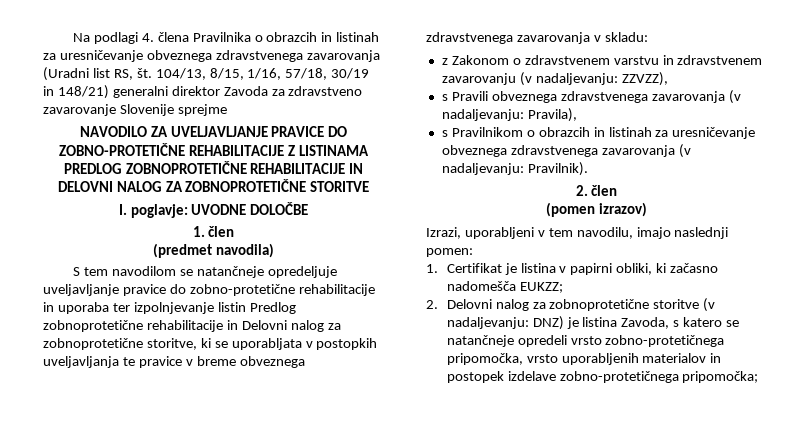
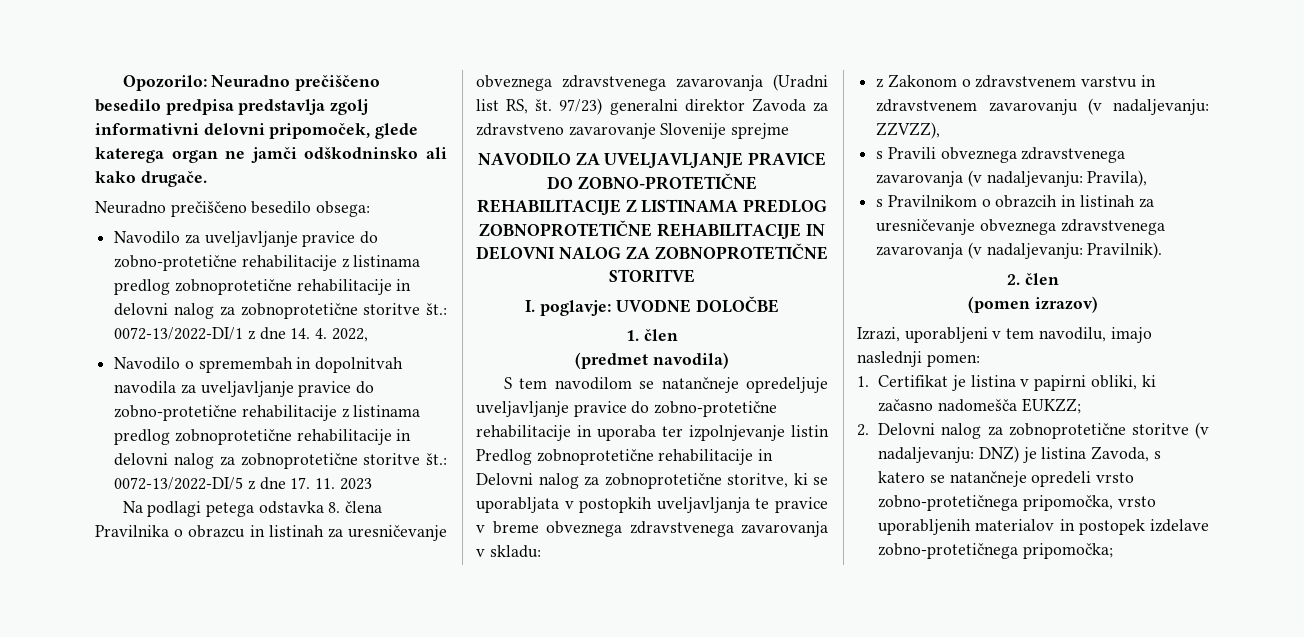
- Na podlagi 4. člena Pravilnika o obrazcih in listinah za uresničevanje obveznega zdravstvenega zavarovanja (Uradni list RS, št.
+ Opozorilo: Neuradno prečiščeno besedilo predpisa predstavlja zgolj informativni delovni pripomoček, glede katerega organ ne jamči odškodninsko ali kako drugače.
+ Neuradno prečiščeno besedilo obsega:
+ Navodilo za uveljavljanje pravice do zobno-protetične rehabilitacije z listinama predlog zobnoprotetične rehabilitacije in delovni nalog za zobnoprotetične storitve št.: 0072-13/2022-DI/1 z dne 14. 4. 2022,
+ Navodilo o spremembah in dopolnitvah navodila za uveljavljanje pravice do zobno-protetične rehabilitacije z listinama predlog zobnoprotetične rehabilitacije in delovni nalog za zobnoprotetične storitve št.: 0072-13/2022-DI/5 z dne 17. 11. 2023
+ Na podlagi petega odstavka 8. člena Pravilnika o obrazcu in listinah za uresničevanje obveznega zdravstvenega zavarovanja (Uradni list RS, št.
- 104/13, 8/15, 1/16, 57/18, 30/19 in 148/21) generalni direktor Zavoda za zdravstveno zavarovanje Slovenije sprejme
+ 97/23) generalni direktor Zavoda za zdravstveno zavarovanje Slovenije sprejme

